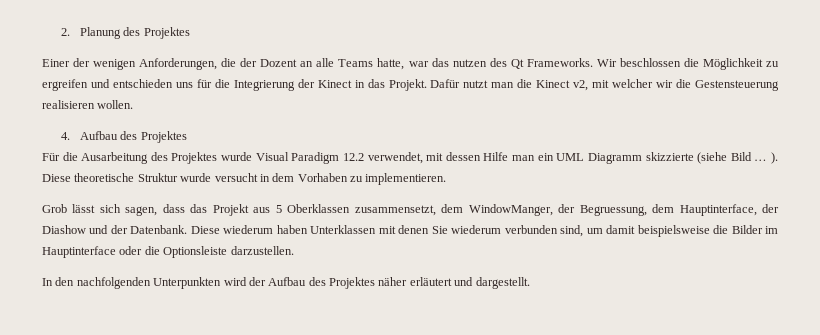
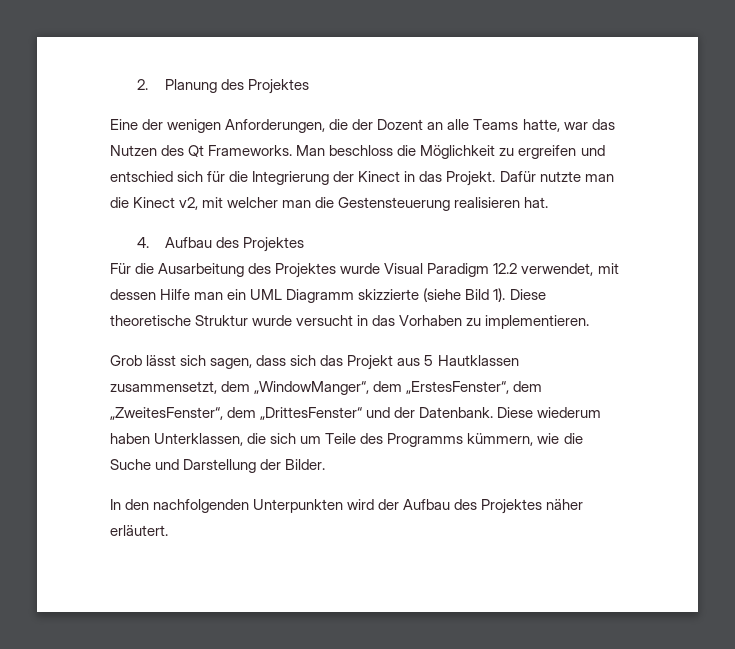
- Einer der wenigen Anforderungen, die der Dozent an alle Teams hatte, war das nutzen des Qt Frameworks.
+ Eine der wenigen Anforderungen, die der Dozent an alle Teams hatte, war das Nutzen des Qt Frameworks.
- Wir beschlossen die Möglichkeit zu ergreifen und entschieden uns für die Integrierung der Kinect in das Projekt.
+ Man beschloss die Möglichkeit zu ergreifen und entschied sich für die Integrierung der Kinect in das Projekt.
- Dafür nutzt man die Kinect v2, mit welcher wir die Gestensteuerung realisieren wollen.
+ Dafür nutzte man die Kinect v2, mit welcher man die Gestensteuerung realisieren hat.
- Für die Ausarbeitung des Projektes wurde Visual Paradigm 12.2 verwendet, mit dessen Hilfe man ein UML Diagramm skizzierte (siehe Bild … ).
+ Für die Ausarbeitung des Projektes wurde Visual Paradigm 12.2 verwendet, mit dessen Hilfe man ein UML Diagramm skizzierte (siehe Bild 1).
- Diese theoretische Struktur wurde versucht in dem Vorhaben zu implementieren.
+ Diese theoretische Struktur wurde versucht in das Vorhaben zu implementieren.
- Grob lässt sich sagen, dass das Projekt aus 5 Oberklassen zusammensetzt, dem WindowManger, der Begruessung, dem Hauptinterface, der Diashow und der Datenbank.
+ Grob lässt sich sagen, dass sich das Projekt aus 5 Hautklassen zusammensetzt, dem „WindowManger“, dem „ErstesFenster“, dem „ZweitesFenster“, dem „DrittesFenster“ und der Datenbank.
- Diese wiederum haben Unterklassen mit denen Sie wiederum verbunden sind, um damit beispielsweise die Bilder im Hauptinterface oder die Optionsleiste darzustellen.
+ Diese wiederum haben Unterklassen, die sich um Teile des Programms kümmern, wie die Suche und Darstellung der Bilder.
- In den nachfolgenden Unterpunkten wird der Aufbau des Projektes näher erläutert und dargestellt.
+ In den nachfolgenden Unterpunkten wird der Aufbau des Projektes näher erläutert.

